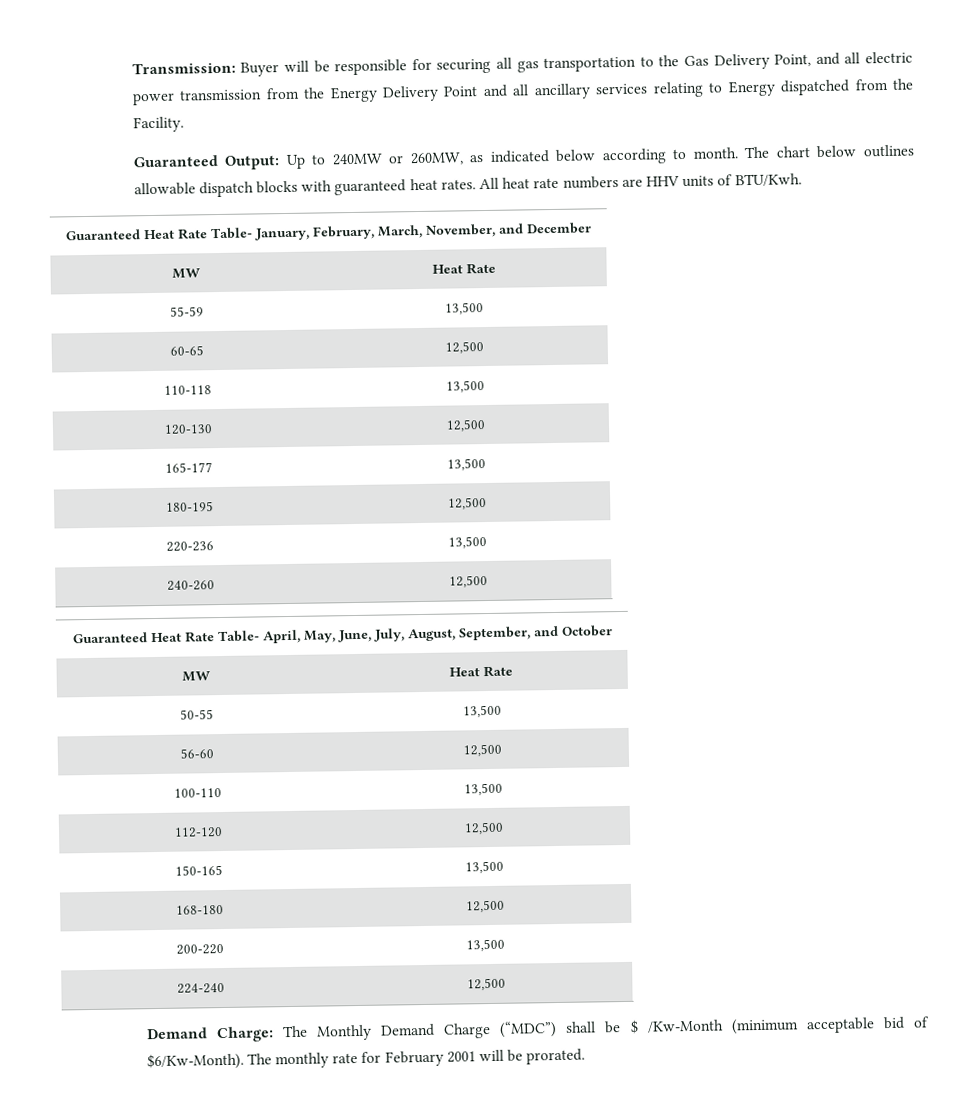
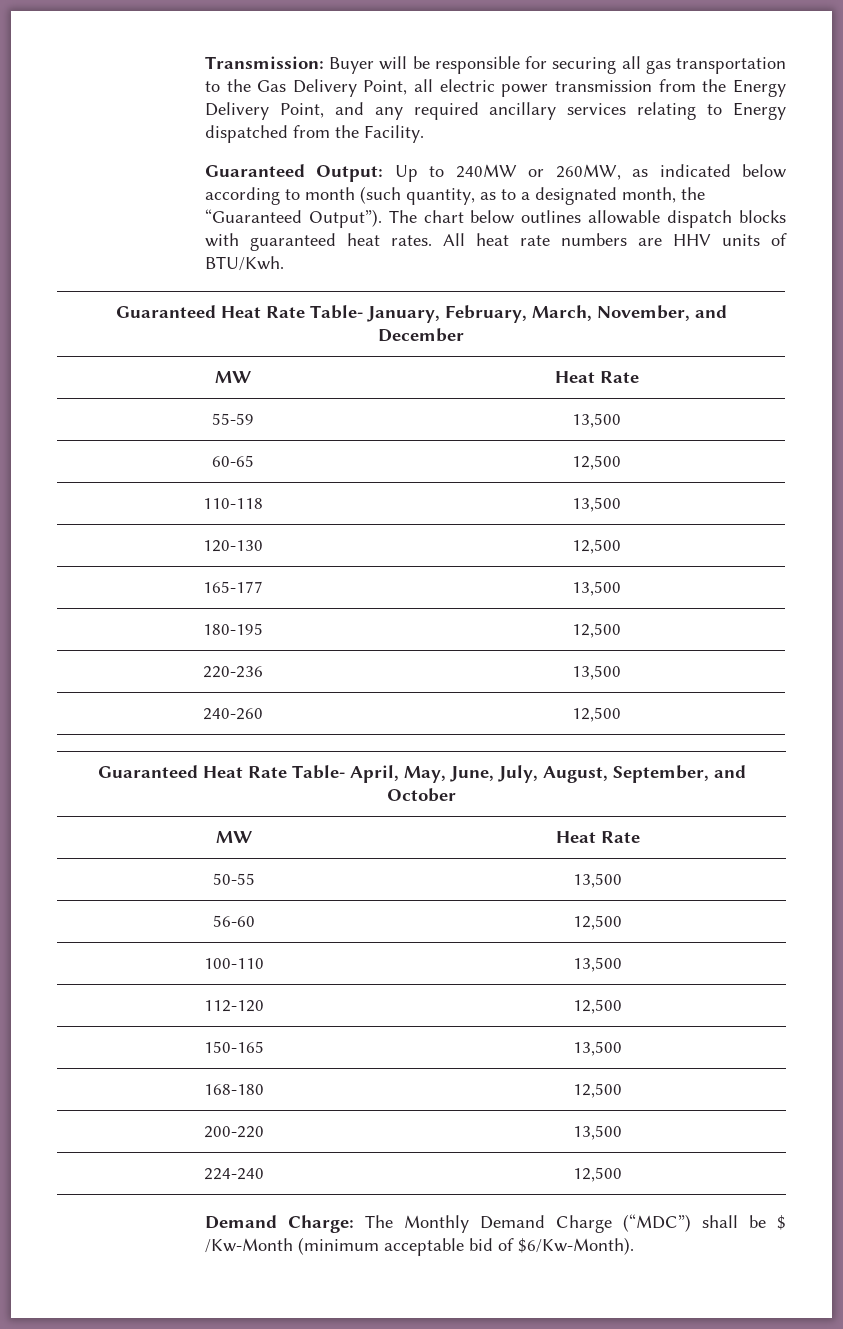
- Transmission: Buyer will be responsible for securing all gas transportation to the Gas Delivery Point, and all electric power transmission from the Energy Delivery Point and all ancillary services relating to Energy dispatched from the Facility.
+ Transmission: Buyer will be responsible for securing all gas transportation to the Gas Delivery Point, all electric power transmission from the Energy Delivery Point, and any required ancillary services relating to Energy dispatched from the Facility.
- Guaranteed Output: Up to 240MW or 260MW, as indicated below according to month.
+ Guaranteed Output: Up to 240MW or 260MW, as indicated below according to month (such quantity, as to a designated month, the “Guaranteed Output”).
- The monthly rate for February 2001 will be prorated.

